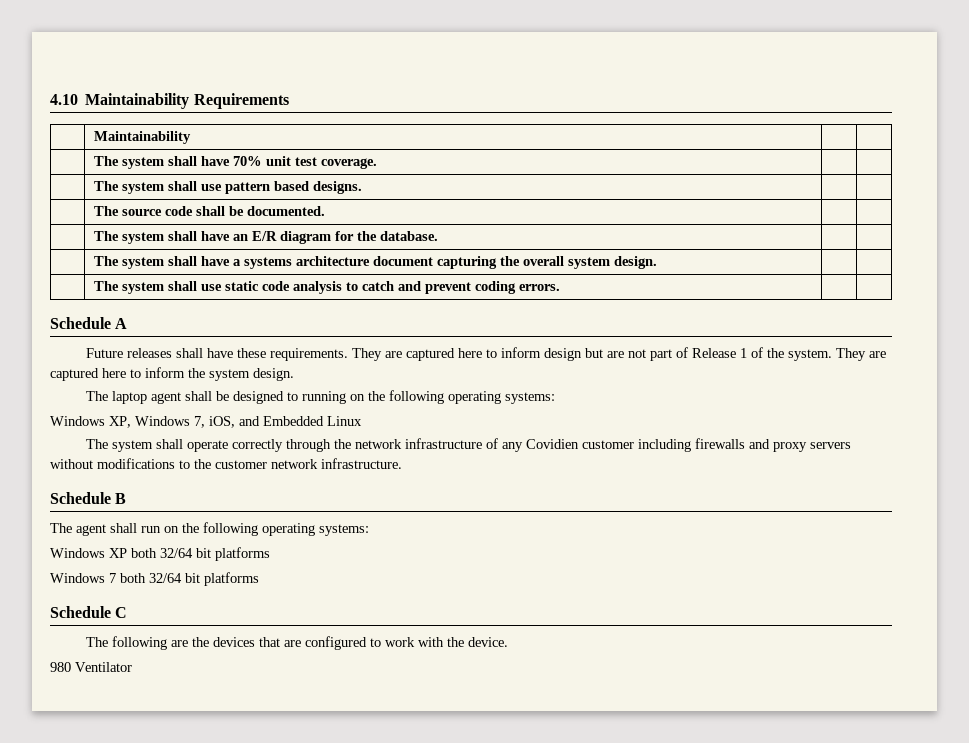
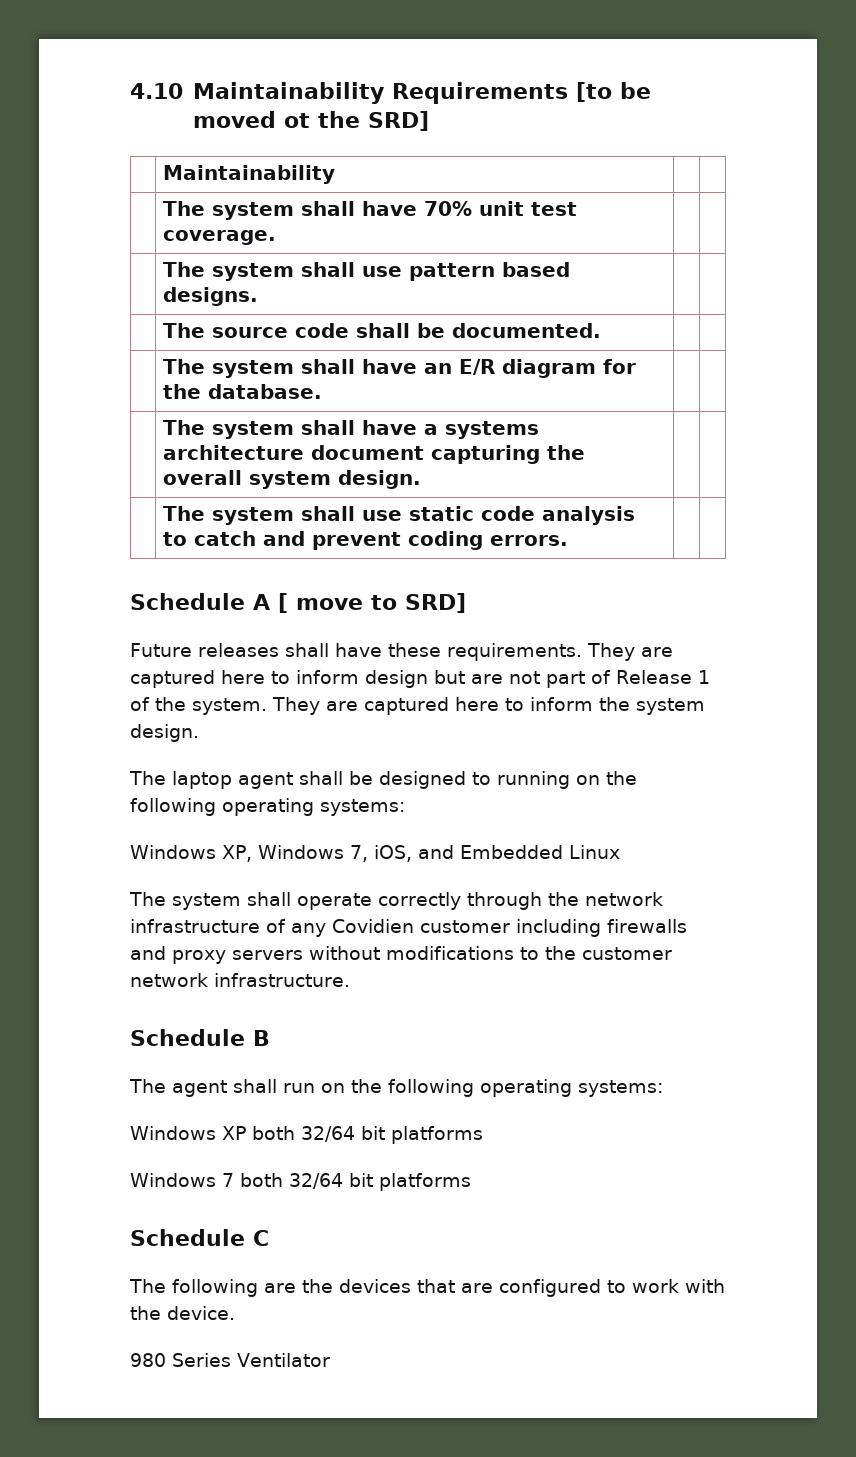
- 4.10 Maintainability Requirements
+ 4.10 Maintainability Requirements [to be moved ot the SRD]
- Schedule A
+ Schedule A [ move to SRD]
- 980 Ventilator
+ 980 Series Ventilator

